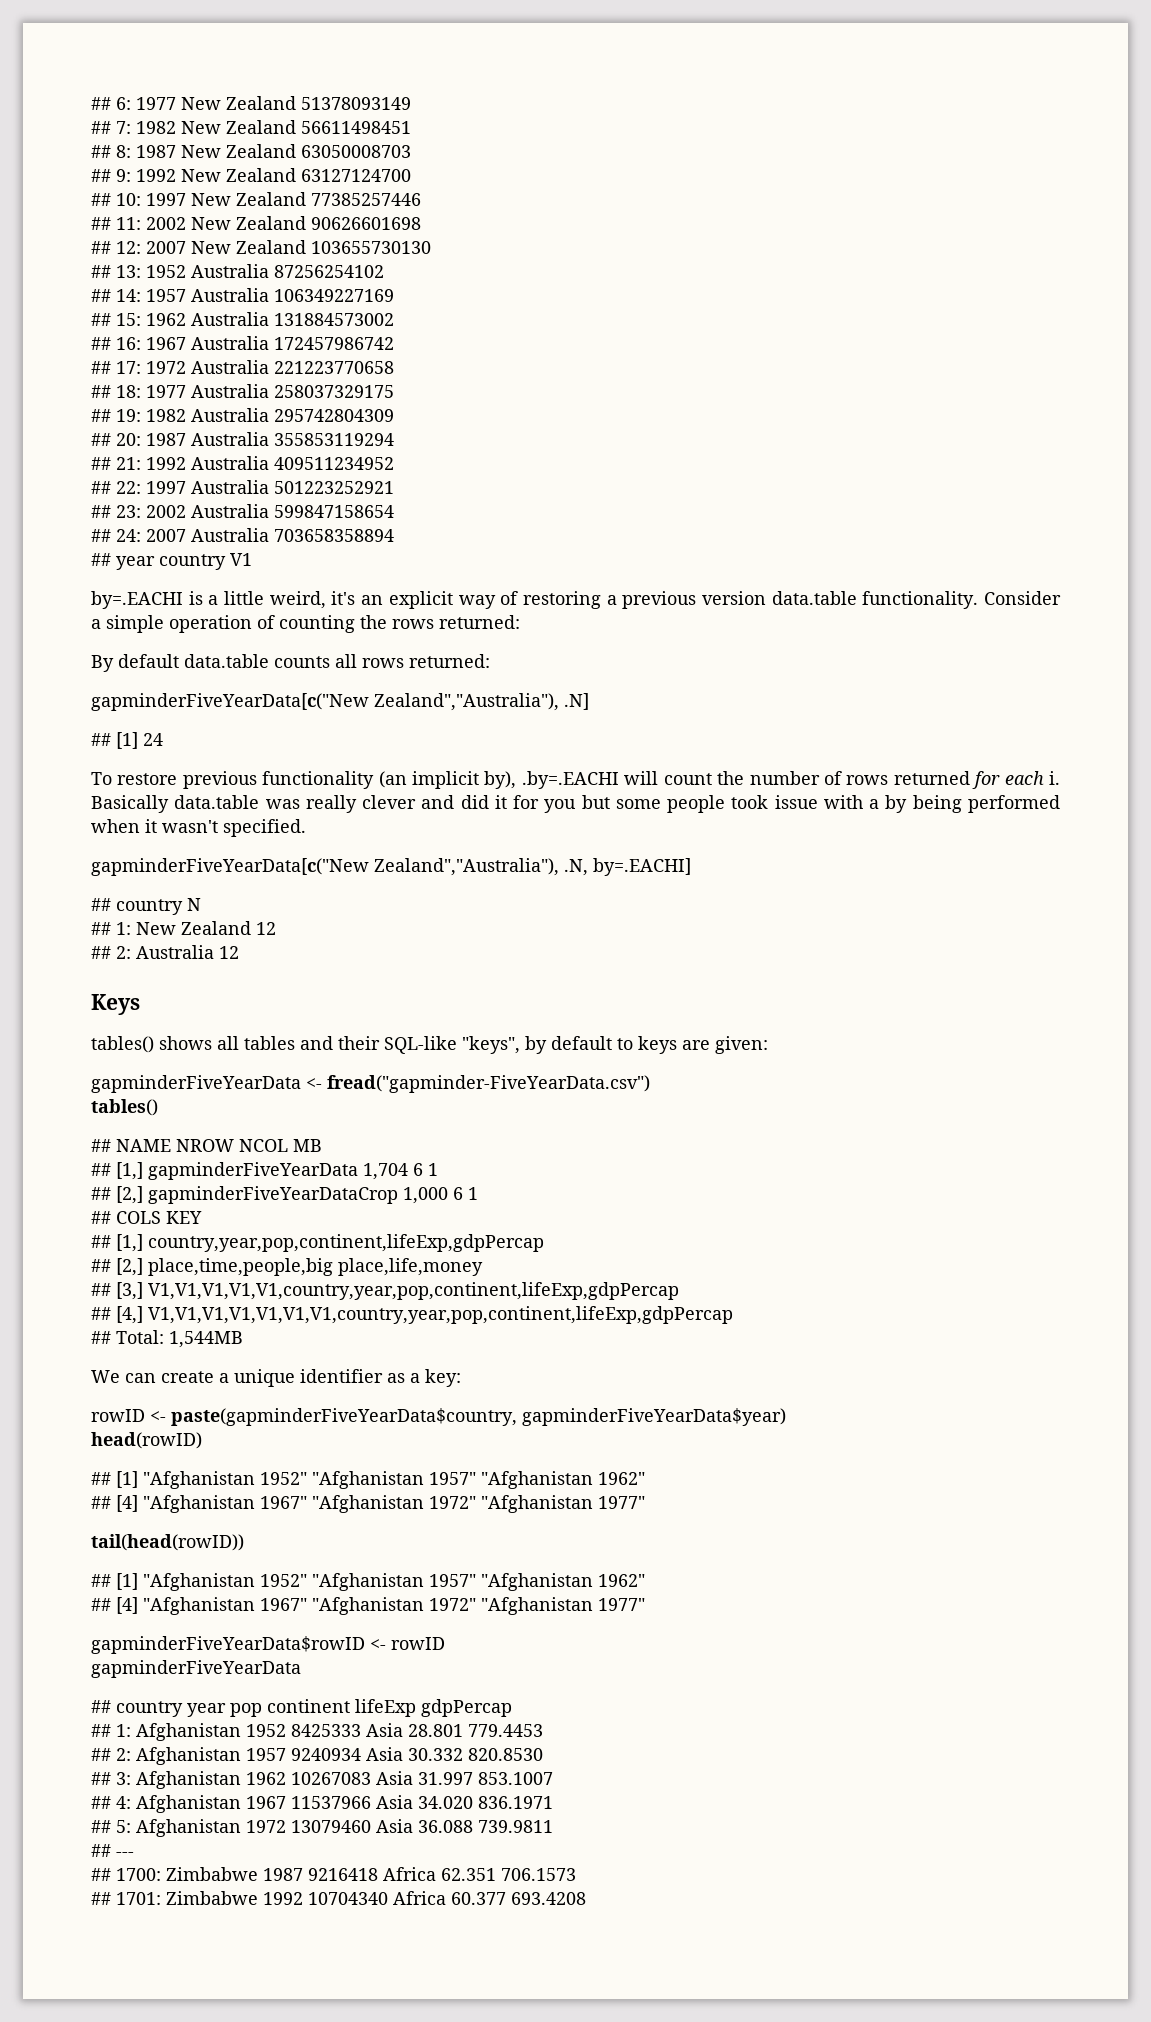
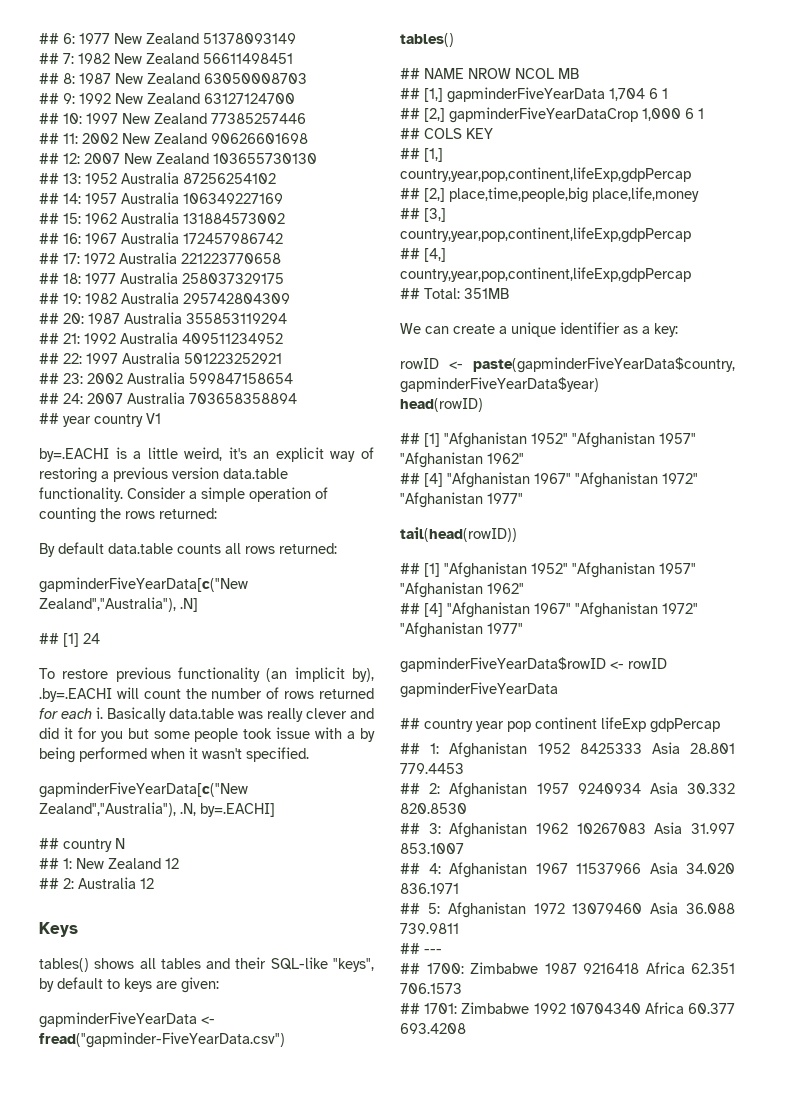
- ## [3,] V1,V1,V1,V1,V1,country,year,pop,continent,lifeExp,gdpPercap
+ ## [3,] country,year,pop,continent,lifeExp,gdpPercap
- ## [4,] V1,V1,V1,V1,V1,V1,V1,country,year,pop,continent,lifeExp,gdpPercap
+ ## [4,] country,year,pop,continent,lifeExp,gdpPercap
- ## Total: 1,544MB
+ ## Total: 351MB

